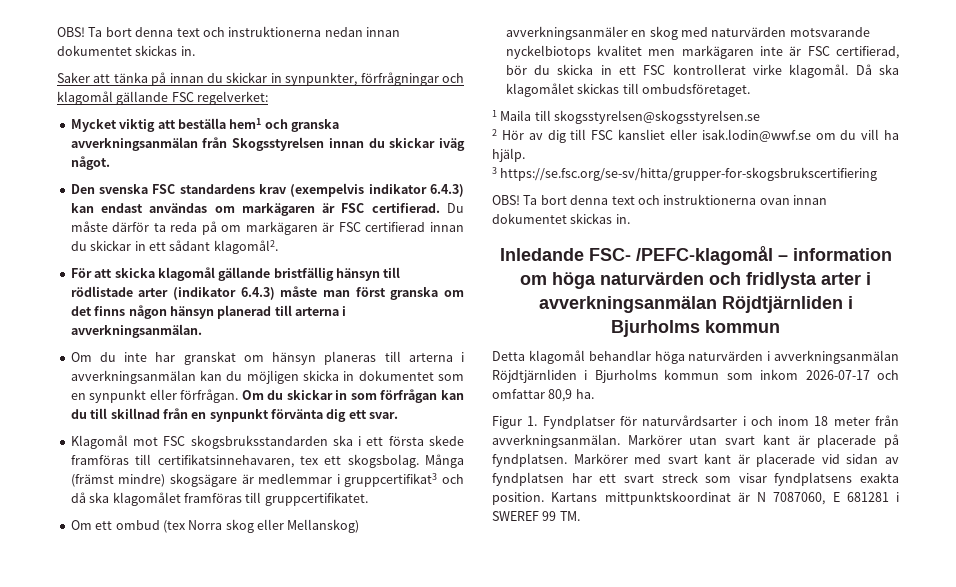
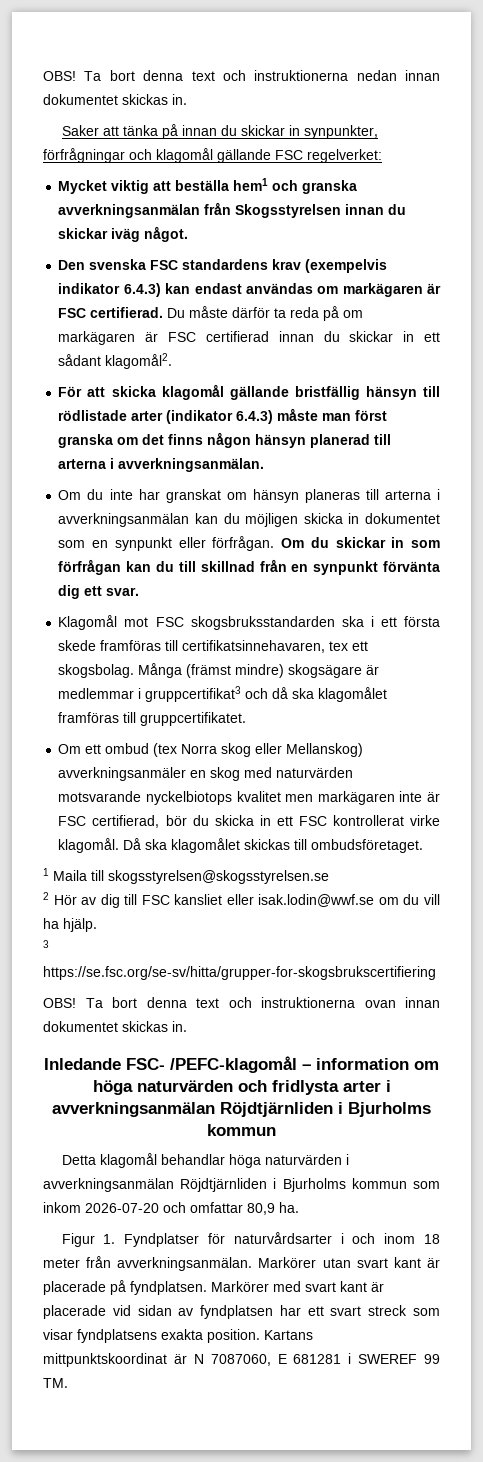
- Detta klagomål behandlar höga naturvärden i avverkningsanmälan Röjdtjärnliden i Bjurholms kommun som inkom 2026-07-17 och omfattar 80,9 ha.
+ Detta klagomål behandlar höga naturvärden i avverkningsanmälan Röjdtjärnliden i Bjurholms kommun som inkom 2026-07-20 och omfattar 80,9 ha.

